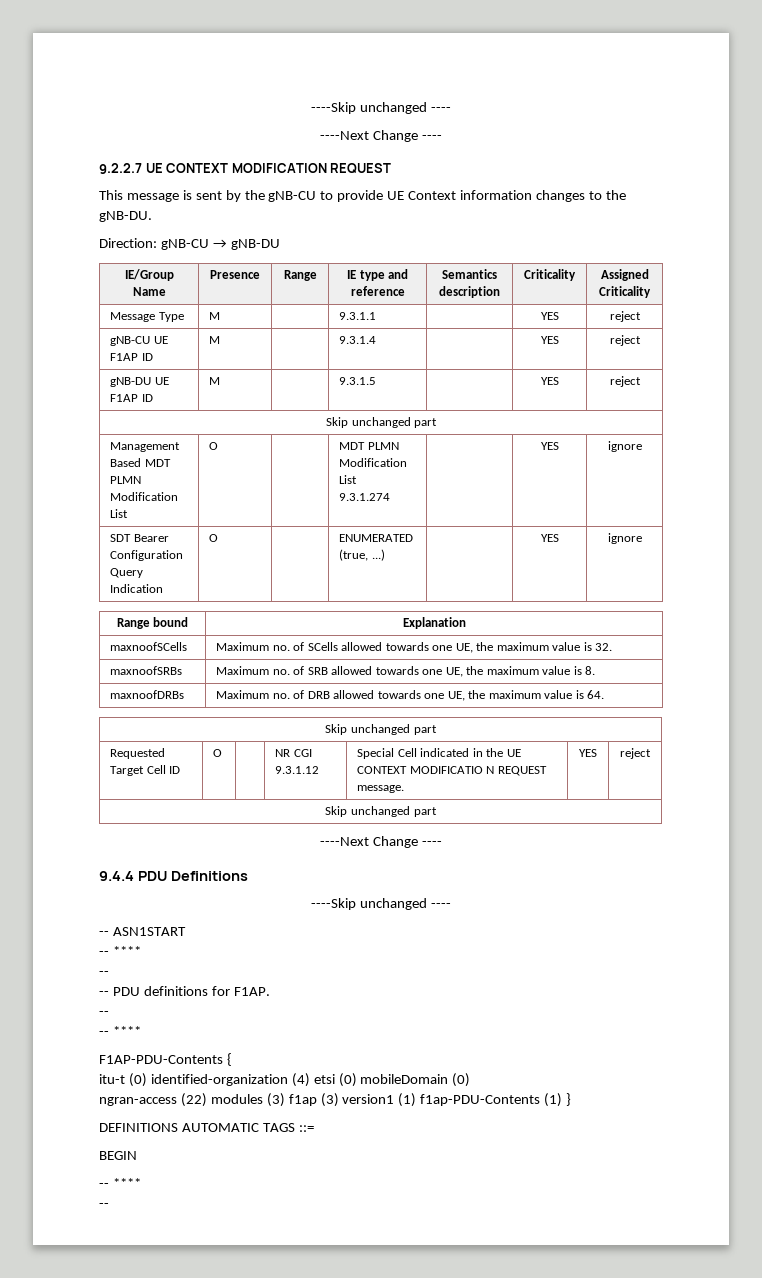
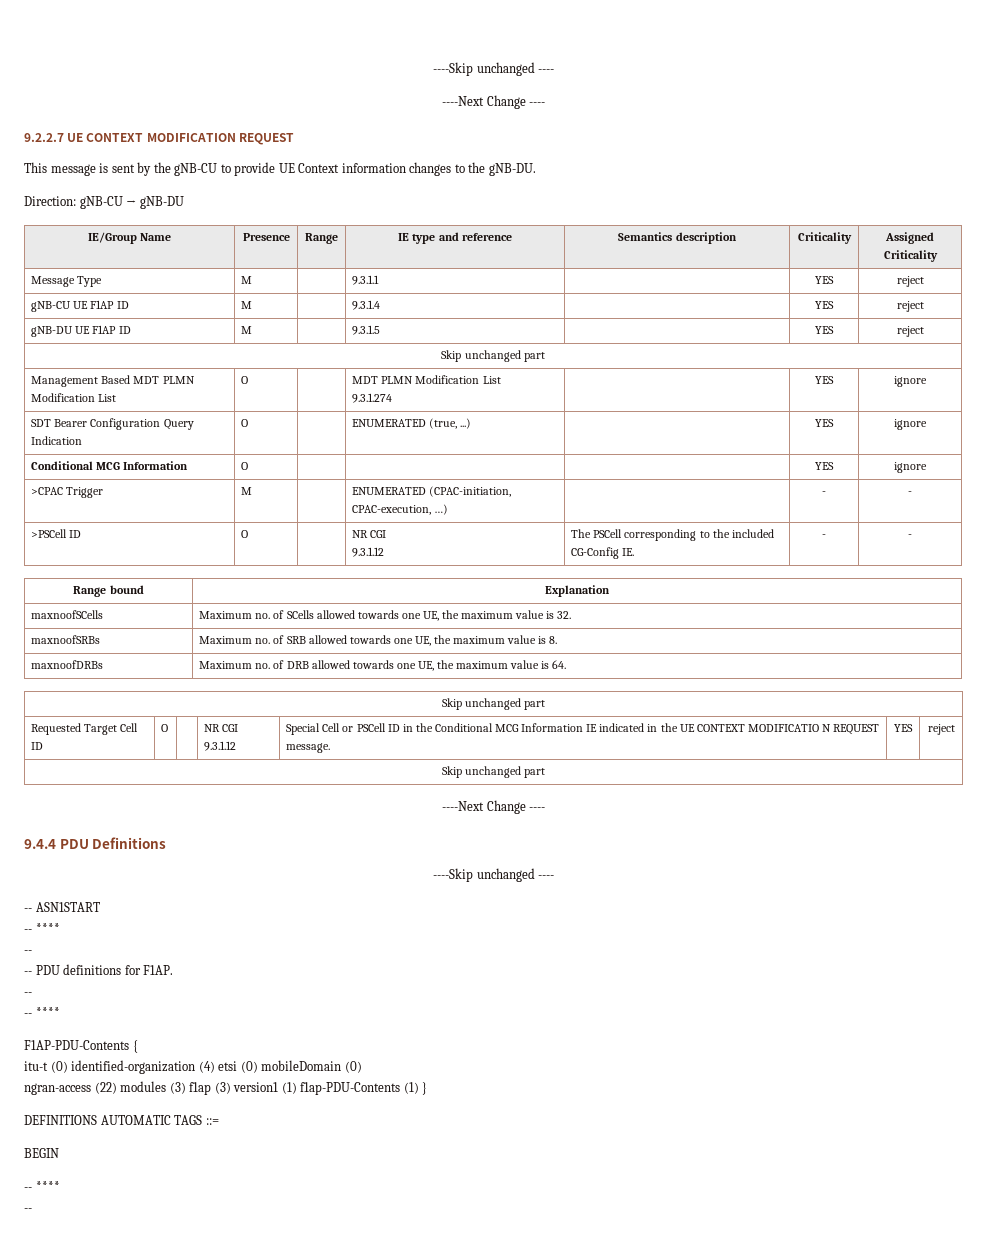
+ Conditional MCG Information | O | | | | YES | ignore
+ >CPAC Trigger | M | | ENUMERATED (CPAC-initiation, CPAC-execution, …) | | - | -
+ >PSCell ID | O | | NR CGI
+ 9.3.1.12 | The PSCell corresponding to the included CG-Config IE. | - | -
- Requested Target Cell ID | O | | NR CGI 9.3.1.12 | Special Cell indicated in the UE CONTEXT MODIFICATIO N REQUEST message. | YES | reject
+ Requested Target Cell ID | O | | NR CGI 9.3.1.12 | Special Cell or PSCell ID in the Conditional MCG Information IE indicated in the UE CONTEXT MODIFICATIO N REQUEST message. | YES | reject

